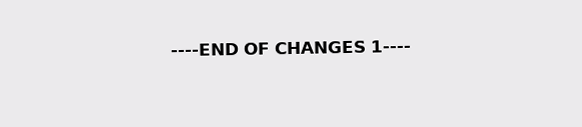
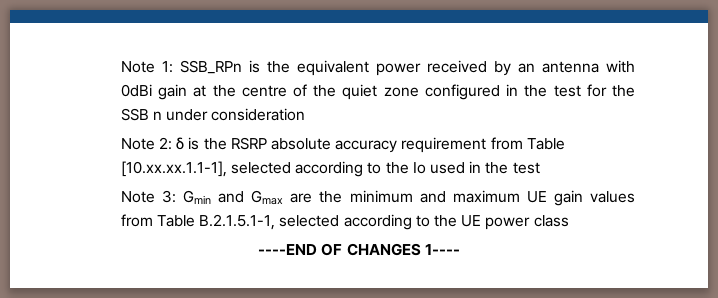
+ Note 1: SSB_RPn is the equivalent power received by an antenna with 0dBi gain at the centre of the quiet zone configured in the test for the SSB n under consideration
+ Note 2: δ is the RSRP absolute accuracy requirement from Table [10.xx.xx.1.1-1], selected according to the Io used in the test
+ Note 3: Gmin and Gmax are the minimum and maximum UE gain values from Table B.2.1.5.1-1, selected according to the UE power class

